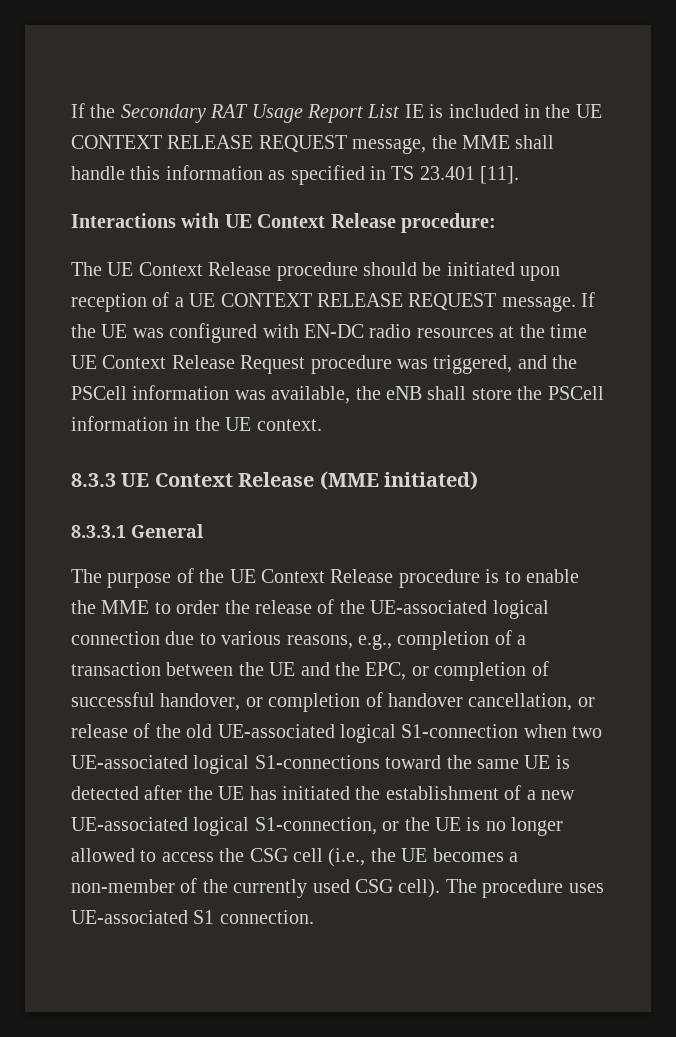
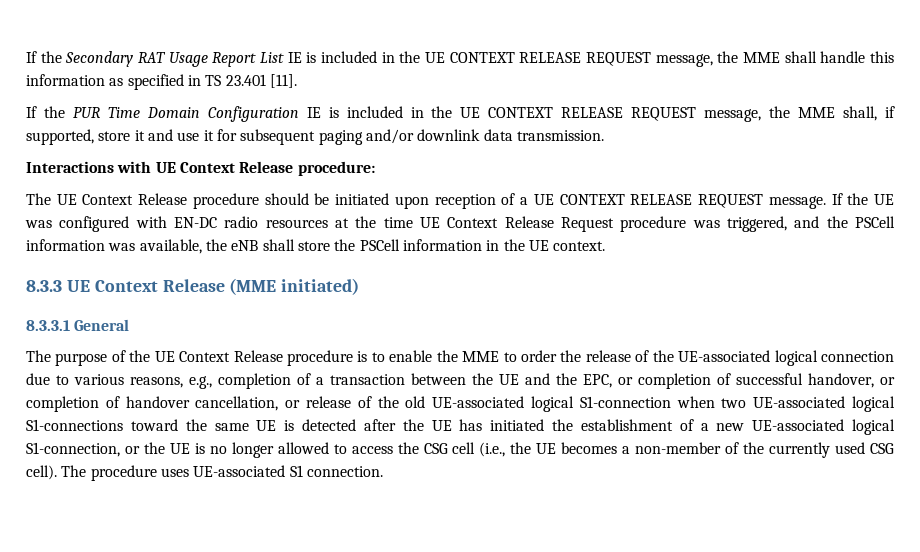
+ If the PUR Time Domain Configuration IE is included in the UE CONTEXT RELEASE REQUEST message, the MME shall, if supported, store it and use it for subsequent paging and/or downlink data transmission.

